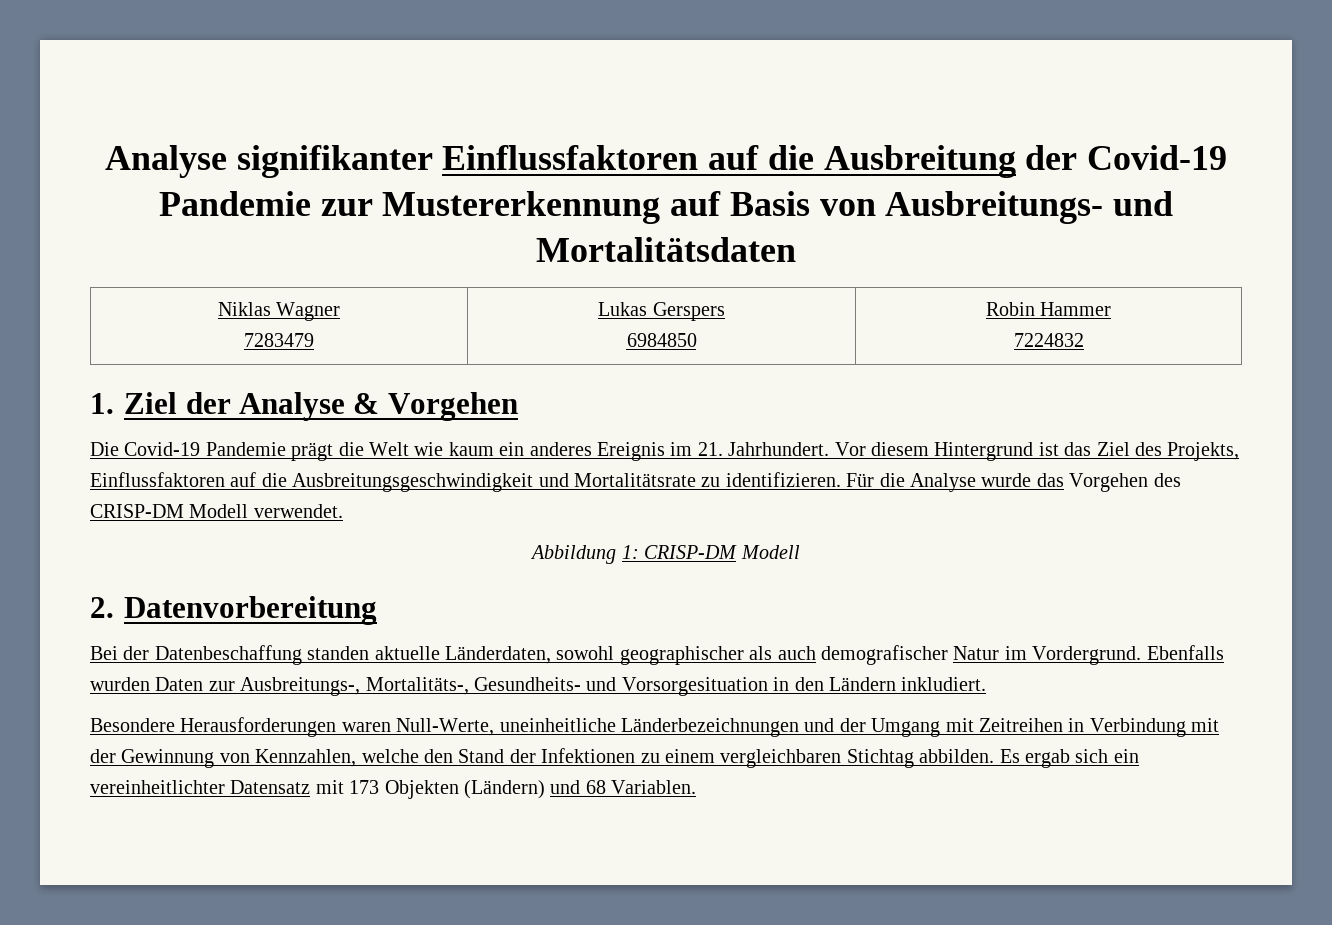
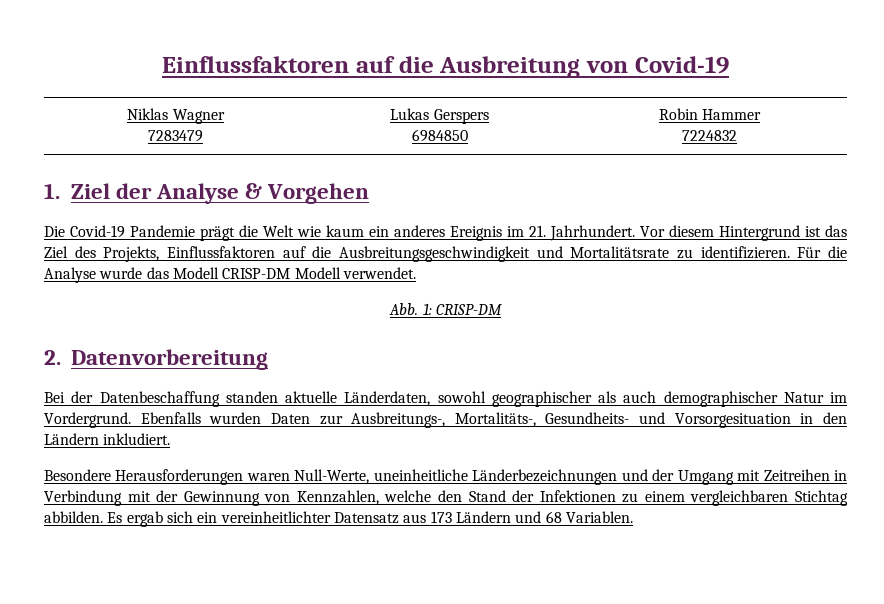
- Analyse signifikanter Einflussfaktoren auf die Ausbreitung der Covid-19 Pandemie zur Mustererkennung auf Basis von Ausbreitungs- und Mortalitätsdaten
+ Einflussfaktoren auf die Ausbreitung von Covid-19
- Für die Analyse wurde das Vorgehen des CRISP-DM Modell verwendet.
+ Für die Analyse wurde das Modell CRISP-DM Modell verwendet.
- Abbildung 1: CRISP-DM Modell
+ Abb. 1: CRISP-DM
- Bei der Datenbeschaffung standen aktuelle Länderdaten, sowohl geographischer als auch demografischer Natur im Vordergrund.
+ Bei der Datenbeschaffung standen aktuelle Länderdaten, sowohl geographischer als auch demographischer Natur im Vordergrund.
- Es ergab sich ein vereinheitlichter Datensatz mit 173 Objekten (Ländern) und 68 Variablen.
+ Es ergab sich ein vereinheitlichter Datensatz aus 173 Ländern und 68 Variablen.

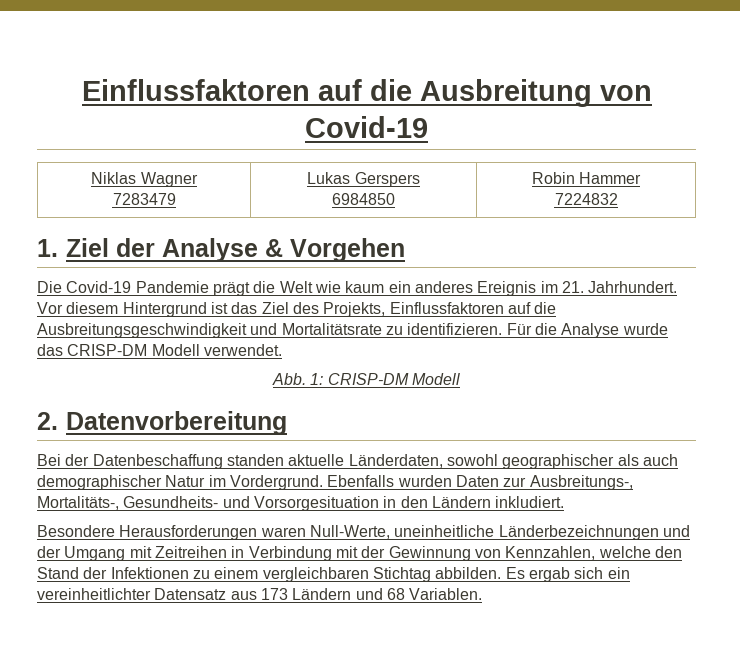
- Für die Analyse wurde das Modell CRISP-DM Modell verwendet.
+ Für die Analyse wurde das CRISP-DM Modell verwendet.
- Abb. 1: CRISP-DM
+ Abb. 1: CRISP-DM Modell

